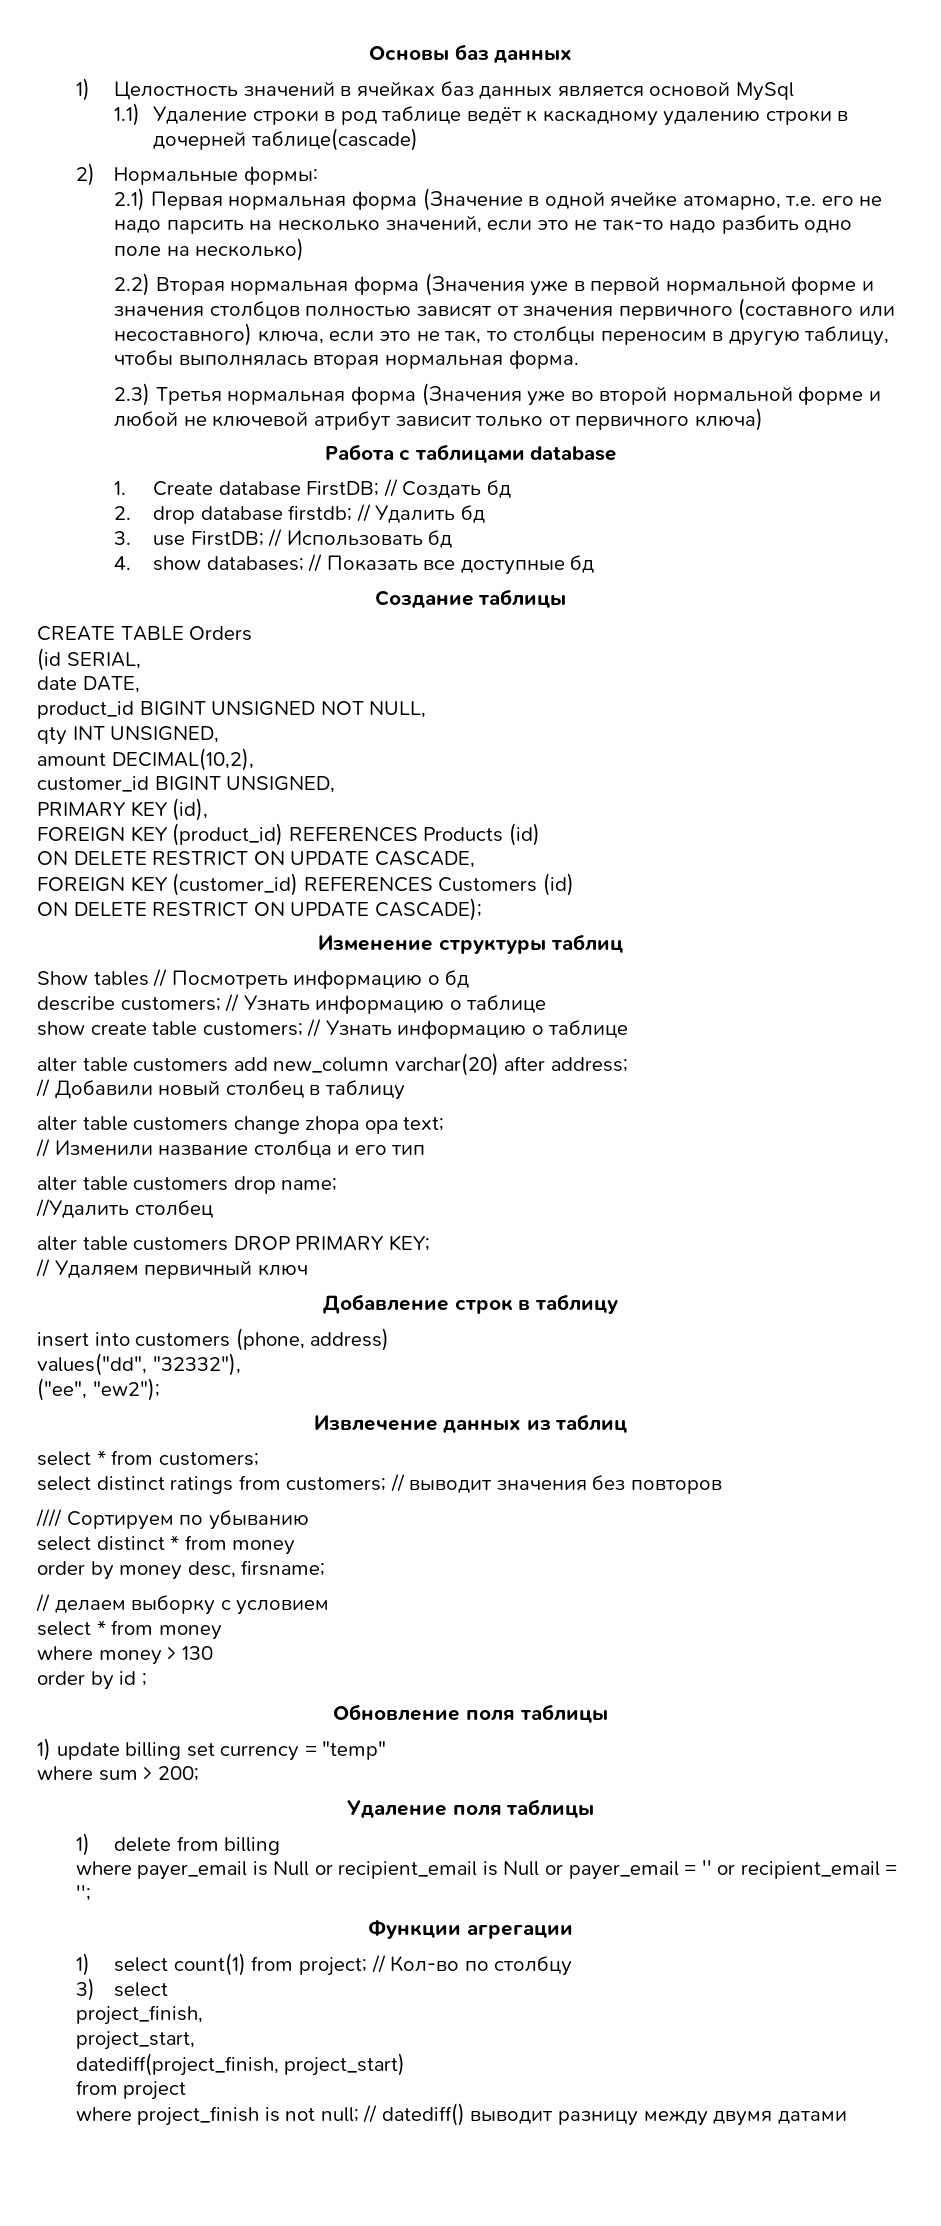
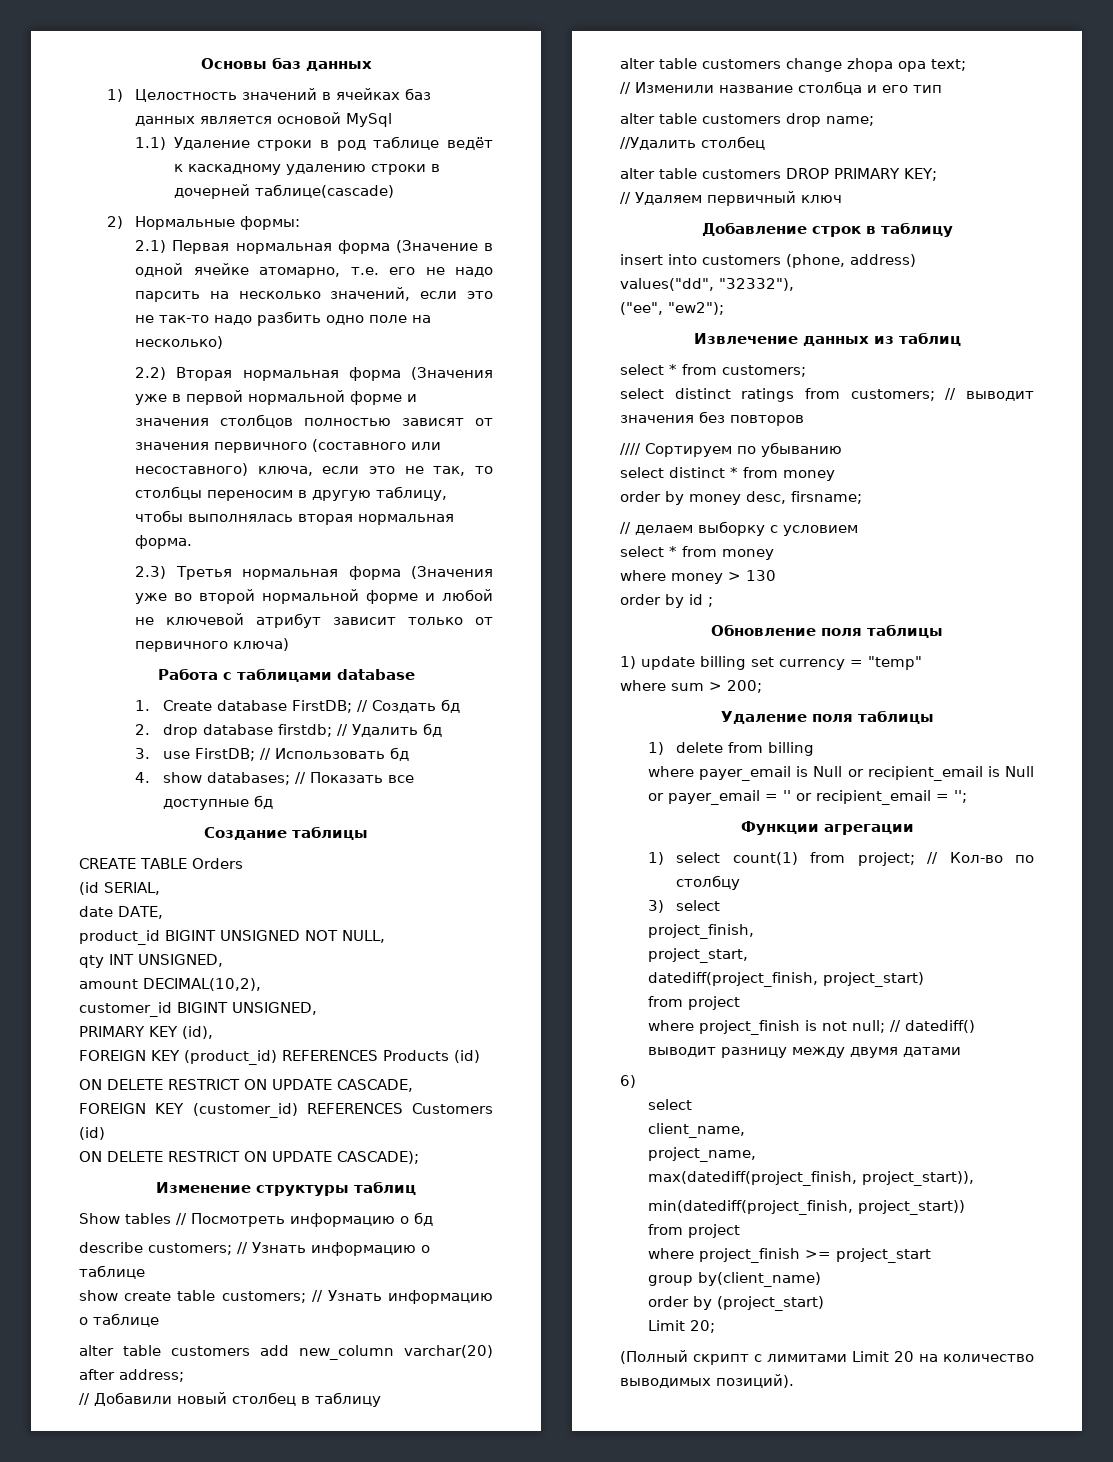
+ 6)
+ select
+ client_name,
+ project_name,
+ max(datediff(project_finish, project_start)),
+ min(datediff(project_finish, project_start))
+ from project
+ where project_finish >= project_start
+ group by(client_name)
+ order by (project_start)
+ Limit 20;
+ (Полный скрипт с лимитами Limit 20 на количество выводимых позиций).

